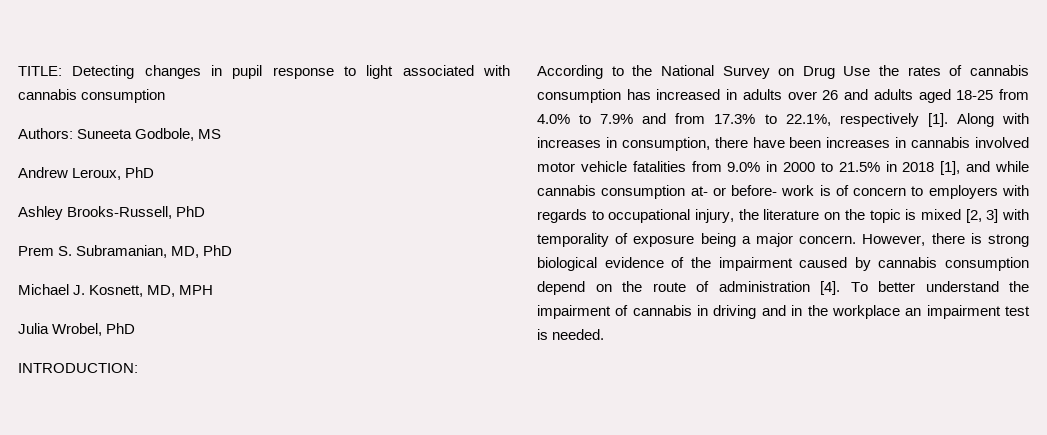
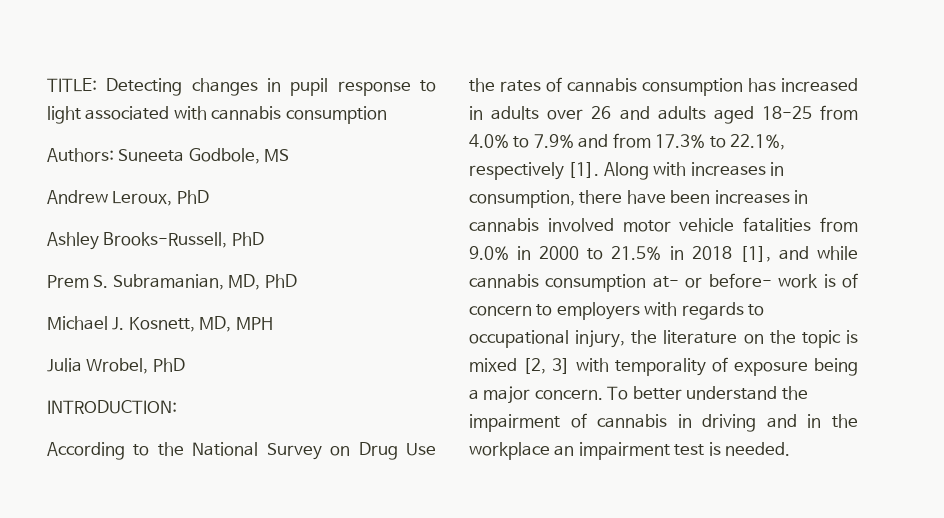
- However, there is strong biological evidence of the impairment caused by cannabis consumption depend on the route of administration [4].

